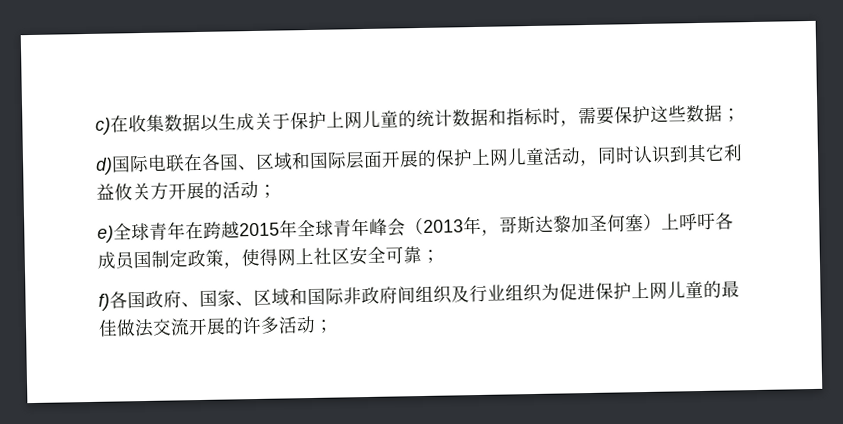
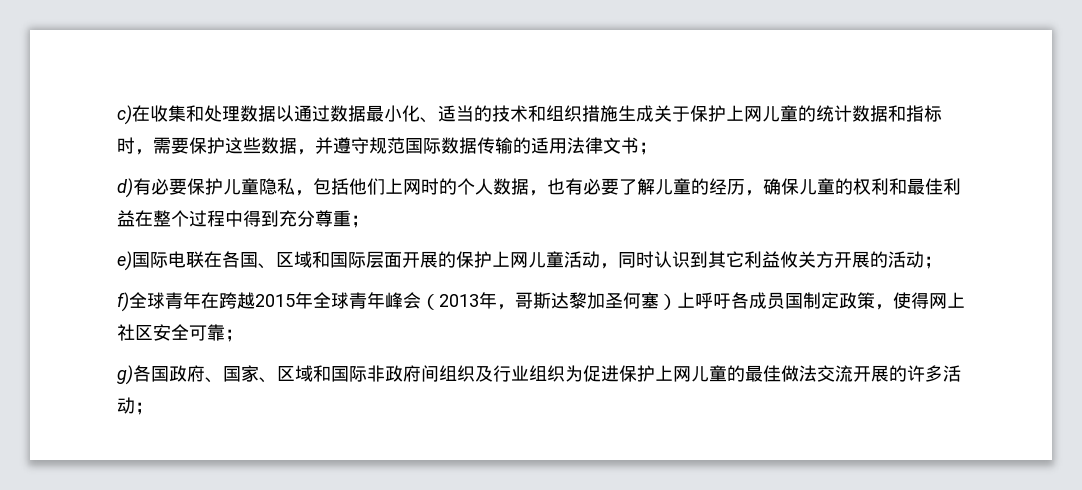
- c)在收集数据以生成关于保护上网儿童的统计数据和指标时，需要保护这些数据；
- d)国际电联在各国、区域和国际层面开展的保护上网儿童活动，同时认识到其它利益攸关方开展的活动；
+ c)在收集和处理数据以通过数据最小化、适当的技术和组织措施生成关于保护上网儿童的统计数据和指标时，需要保护这些数据，并遵守规范国际数据传输的适用法律文书；
+ d)有必要保护儿童隐私，包括他们上网时的个人数据，也有必要了解儿童的经历，确保儿童的权利和最佳利益在整个过程中得到充分尊重；
+ e)国际电联在各国、区域和国际层面开展的保护上网儿童活动，同时认识到其它利益攸关方开展的活动；
- e)全球青年在跨越2015年全球青年峰会（2013年，哥斯达黎加圣何塞）上呼吁各成员国制定政策，使得网上社区安全可靠；
+ f)全球青年在跨越2015年全球青年峰会（2013年，哥斯达黎加圣何塞）上呼吁各成员国制定政策，使得网上社区安全可靠；
- f)各国政府、国家、区域和国际非政府间组织及行业组织为促进保护上网儿童的最佳做法交流开展的许多活动；
+ g)各国政府、国家、区域和国际非政府间组织及行业组织为促进保护上网儿童的最佳做法交流开展的许多活动；

